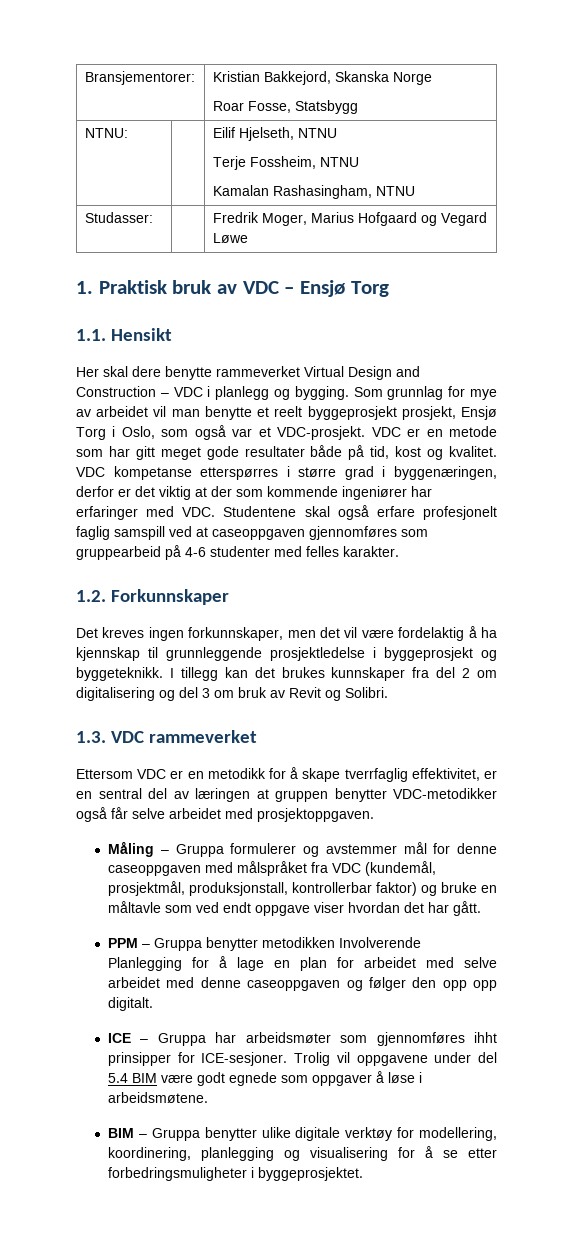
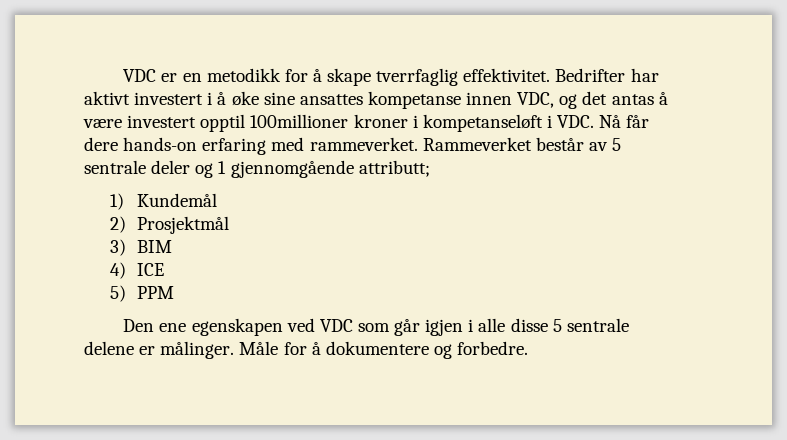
- Bransjementorer: | Kristian Bakkejord, Skanska Norge
- Roar Fosse, Statsbygg
- NTNU: | | Eilif Hjelseth, NTNU
- Terje Fossheim, NTNU
- Kamalan Rashasingham, NTNU
- Studasser: | | Fredrik Moger, Marius Hofgaard og Vegard Løwe
- 1. Praktisk bruk av VDC – Ensjø Torg
- 1.1. Hensikt
- Her skal dere benytte rammeverket Virtual Design and Construction – VDC i planlegg og bygging. Som grunnlag for mye av arbeidet vil man benytte et reelt byggeprosjekt prosjekt, Ensjø Torg i Oslo, som også var et VDC-prosjekt. VDC er en metode som har gitt meget gode resultater både på tid, kost og kvalitet. VDC kompetanse etterspørres i større grad i byggenæringen, derfor er det viktig at der som kommende ingeniører har erfaringer med VDC. Studentene skal også erfare profesjonelt faglig samspill ved at caseoppgaven gjennomføres som gruppearbeid på 4-6 studenter med felles karakter.
- 1.2. Forkunnskaper
- Det kreves ingen forkunnskaper, men det vil være fordelaktig å ha kjennskap til grunnleggende prosjektledelse i byggeprosjekt og byggeteknikk. I tillegg kan det brukes kunnskaper fra del 2 om digitalisering og del 3 om bruk av Revit og Solibri.
- 1.3. VDC rammeverket
- Ettersom VDC er en metodikk for å skape tverrfaglig effektivitet, er en sentral del av læringen at gruppen benytter VDC-metodikker også får selve arbeidet med prosjektoppgaven.
- Måling – Gruppa formulerer og avstemmer mål for denne caseoppgaven med målspråket fra VDC (kundemål, prosjektmål, produksjonstall, kontrollerbar faktor) og bruke en måltavle som ved endt oppgave viser hvordan det har gått.
- PPM – Gruppa benytter metodikken Involverende Planlegging for å lage en plan for arbeidet med selve arbeidet med denne caseoppgaven og følger den opp opp digitalt.
- ICE – Gruppa har arbeidsmøter som gjennomføres ihht prinsipper for ICE-sesjoner. Trolig vil oppgavene under del 5.4 BIM være godt egnede som oppgaver å løse i arbeidsmøtene.
- BIM – Gruppa benytter ulike digitale verktøy for modellering, koordinering, planlegging og visualisering for å se etter forbedringsmuligheter i byggeprosjektet.
+ VDC er en metodikk for å skape tverrfaglig effektivitet. Bedrifter har aktivt investert i å øke sine ansattes kompetanse innen VDC, og det antas å være investert opptil 100millioner kroner i kompetanseløft i VDC. Nå får dere hands-on erfaring med rammeverket. Rammeverket består av 5 sentrale deler og 1 gjennomgående attributt;
+ 1) Kundemål
+ 2) Prosjektmål
+ 3) BIM
+ 4) ICE
+ 5) PPM
+ Den ene egenskapen ved VDC som går igjen i alle disse 5 sentrale delene er målinger. Måle for å dokumentere og forbedre.

